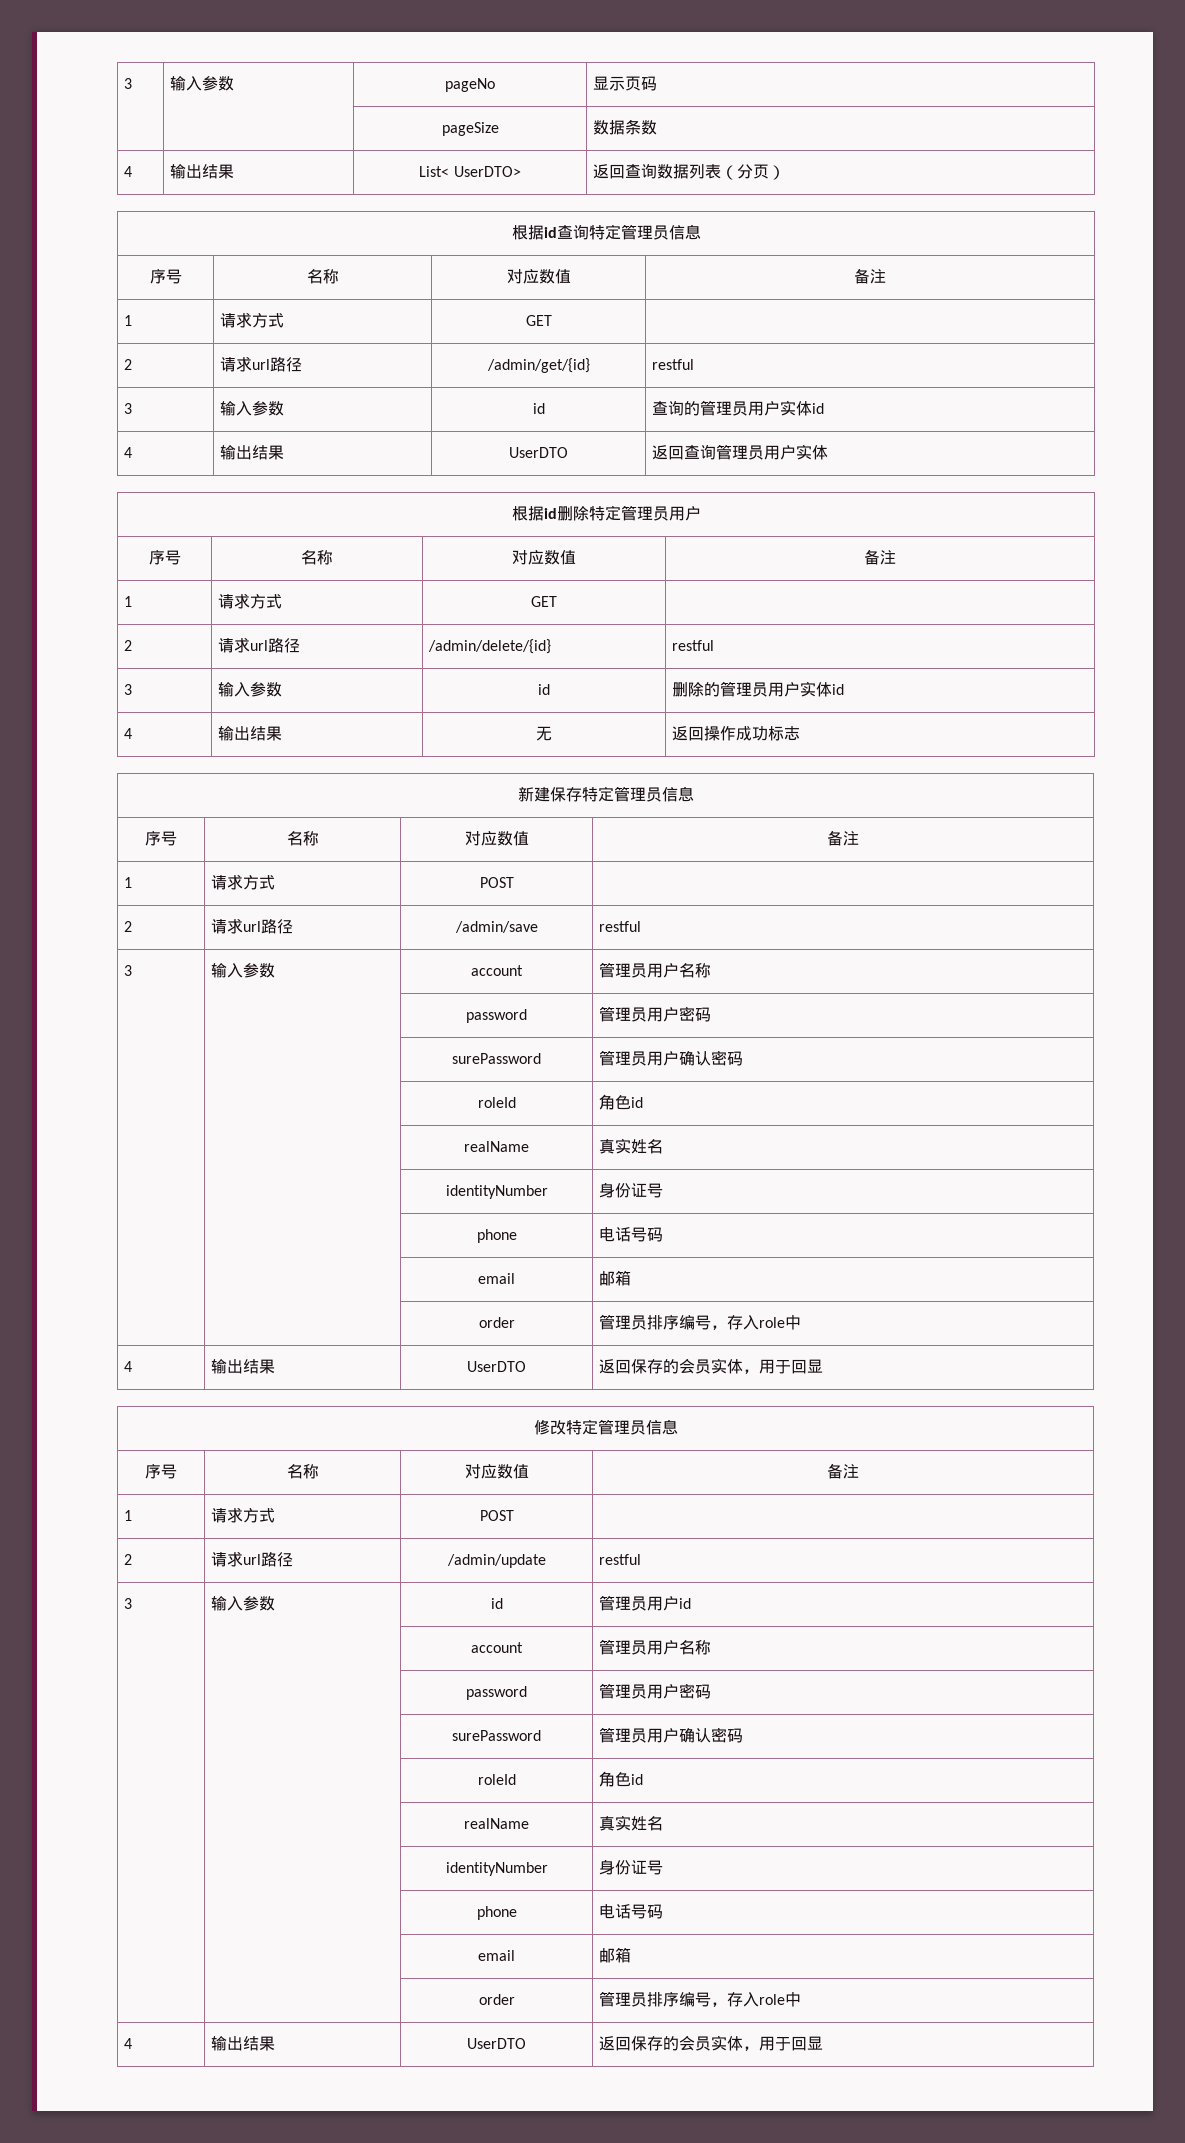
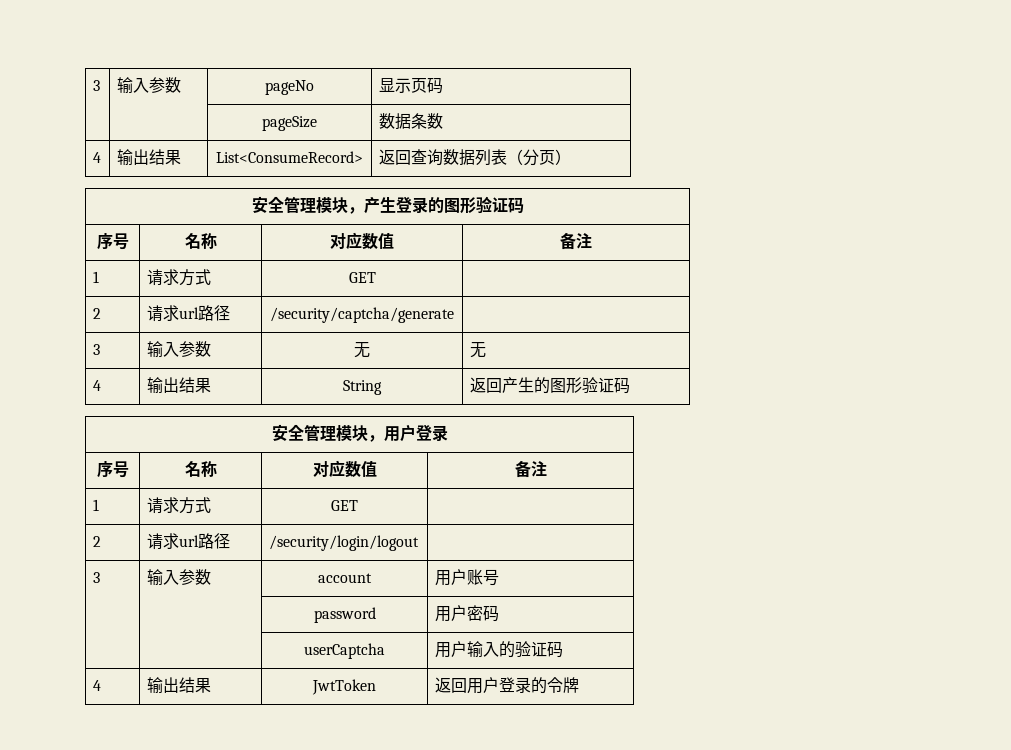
- 4 | 输出结果 | List< UserDTO> | 返回查询数据列表（分页）
+ 4 | 输出结果 | List<ConsumeRecord> | 返回查询数据列表（分页）
- 根据id查询特定管理员信息
+ 安全管理模块，产生登录的图形验证码
- 2 | 请求url路径 | /admin/get/{id} | restful
- 3 | 输入参数 | id | 查询的管理员用户实体id
- 4 | 输出结果 | UserDTO | 返回查询管理员用户实体
- 根据id删除特定管理员用户
+ 2 | 请求url路径 | /security/captcha/generate |
+ 3 | 输入参数 | 无 | 无
+ 4 | 输出结果 | String | 返回产生的图形验证码
+ 安全管理模块，用户登录
- 2 | 请求url路径 | /admin/delete/{id} | restful
- 3 | 输入参数 | id | 删除的管理员用户实体id
- 4 | 输出结果 | 无 | 返回操作成功标志
- 新建保存特定管理员信息
- 序号 | 名称 | 对应数值 | 备注
- 1 | 请求方式 | POST |
- 2 | 请求url路径 | /admin/save | restful
+ 2 | 请求url路径 | /security/login/logout |
- 3 | 输入参数 | account | 管理员用户名称
- | | password | 管理员用户密码
- | | surePassword | 管理员用户确认密码
- | | roleId | 角色id
- | | realName | 真实姓名
- | | identityNumber | 身份证号
- | | phone | 电话号码
- | | email | 邮箱
- | | order | 管理员排序编号，存入role中
- 4 | 输出结果 | UserDTO | 返回保存的会员实体，用于回显
- 修改特定管理员信息
- 序号 | 名称 | 对应数值 | 备注
- 1 | 请求方式 | POST |
- 2 | 请求url路径 | /admin/update | restful
- 3 | 输入参数 | id | 管理员用户id
- | | account | 管理员用户名称
- | | password | 管理员用户密码
- | | surePassword | 管理员用户确认密码
- | | roleId | 角色id
- | | realName | 真实姓名
- | | identityNumber | 身份证号
- | | phone | 电话号码
- | | email | 邮箱
- | | order | 管理员排序编号，存入role中
- 4 | 输出结果 | UserDTO | 返回保存的会员实体，用于回显
+ 3 | 输入参数 | account | 用户账号
+ | | password | 用户密码
+ | | userCaptcha | 用户输入的验证码
+ 4 | 输出结果 | JwtToken | 返回用户登录的令牌

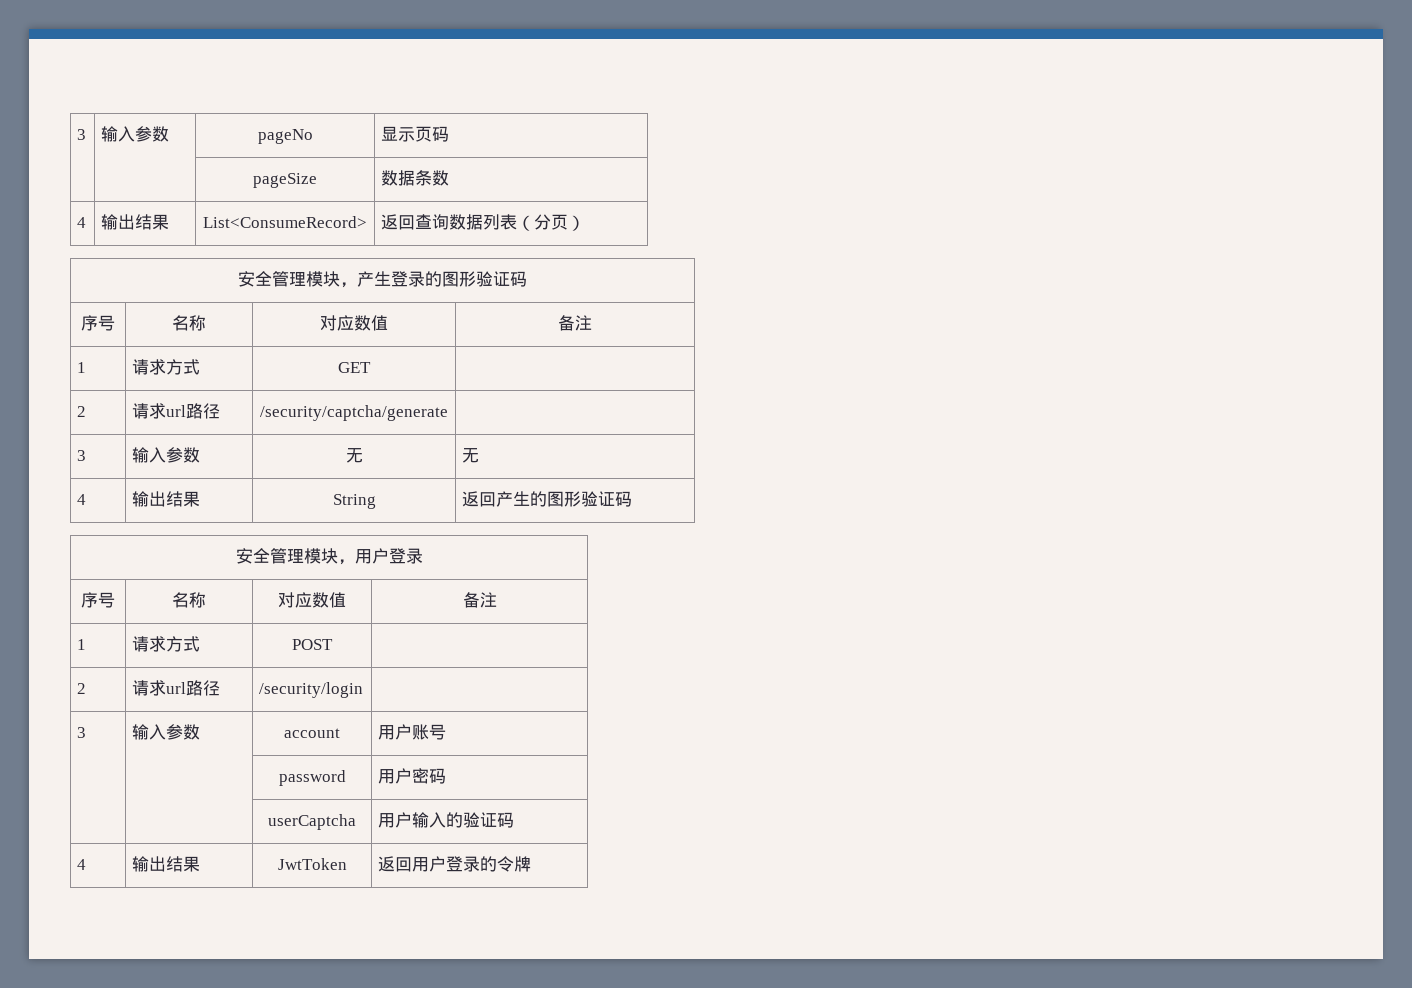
  安全管理模块，用户登录
  序号 | 名称 | 对应数值 | 备注
- 1 | 请求方式 | GET |
- 2 | 请求url路径 | /security/login/logout |
+ 1 | 请求方式 | POST |
+ 2 | 请求url路径 | /security/login |

